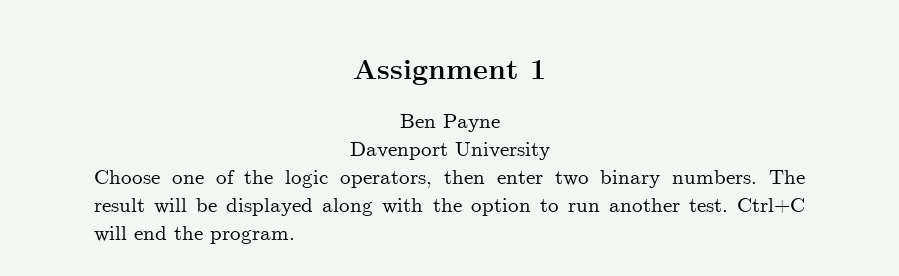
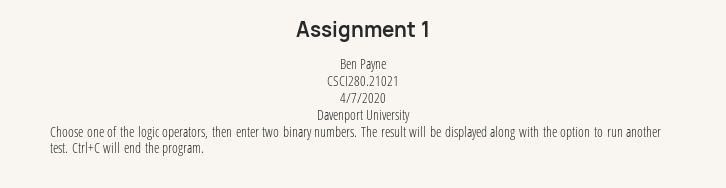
+ CSCI280.21021
+ 4/7/2020

